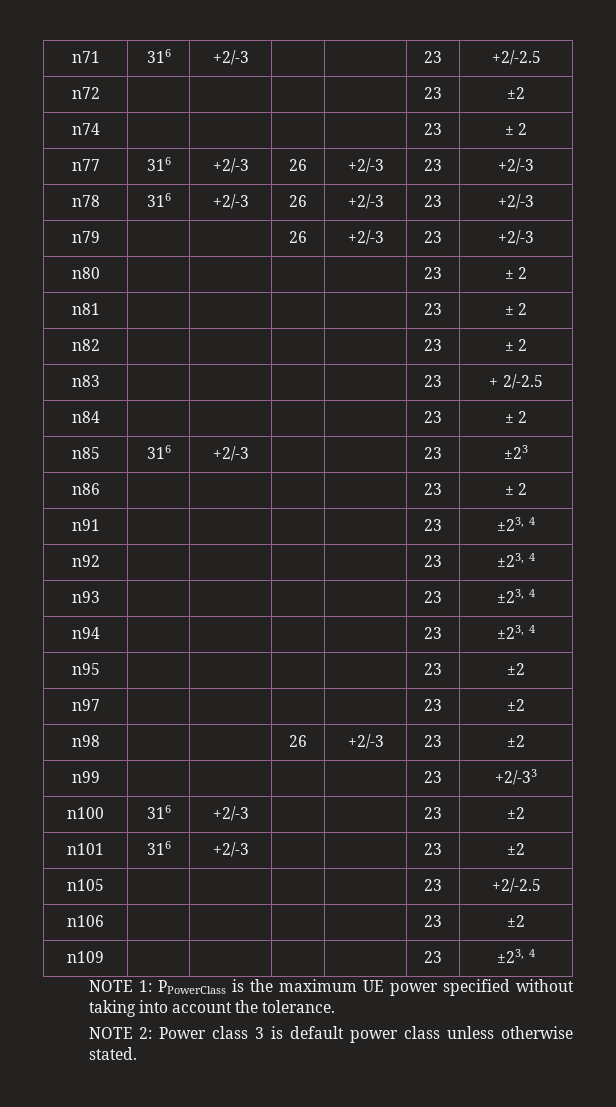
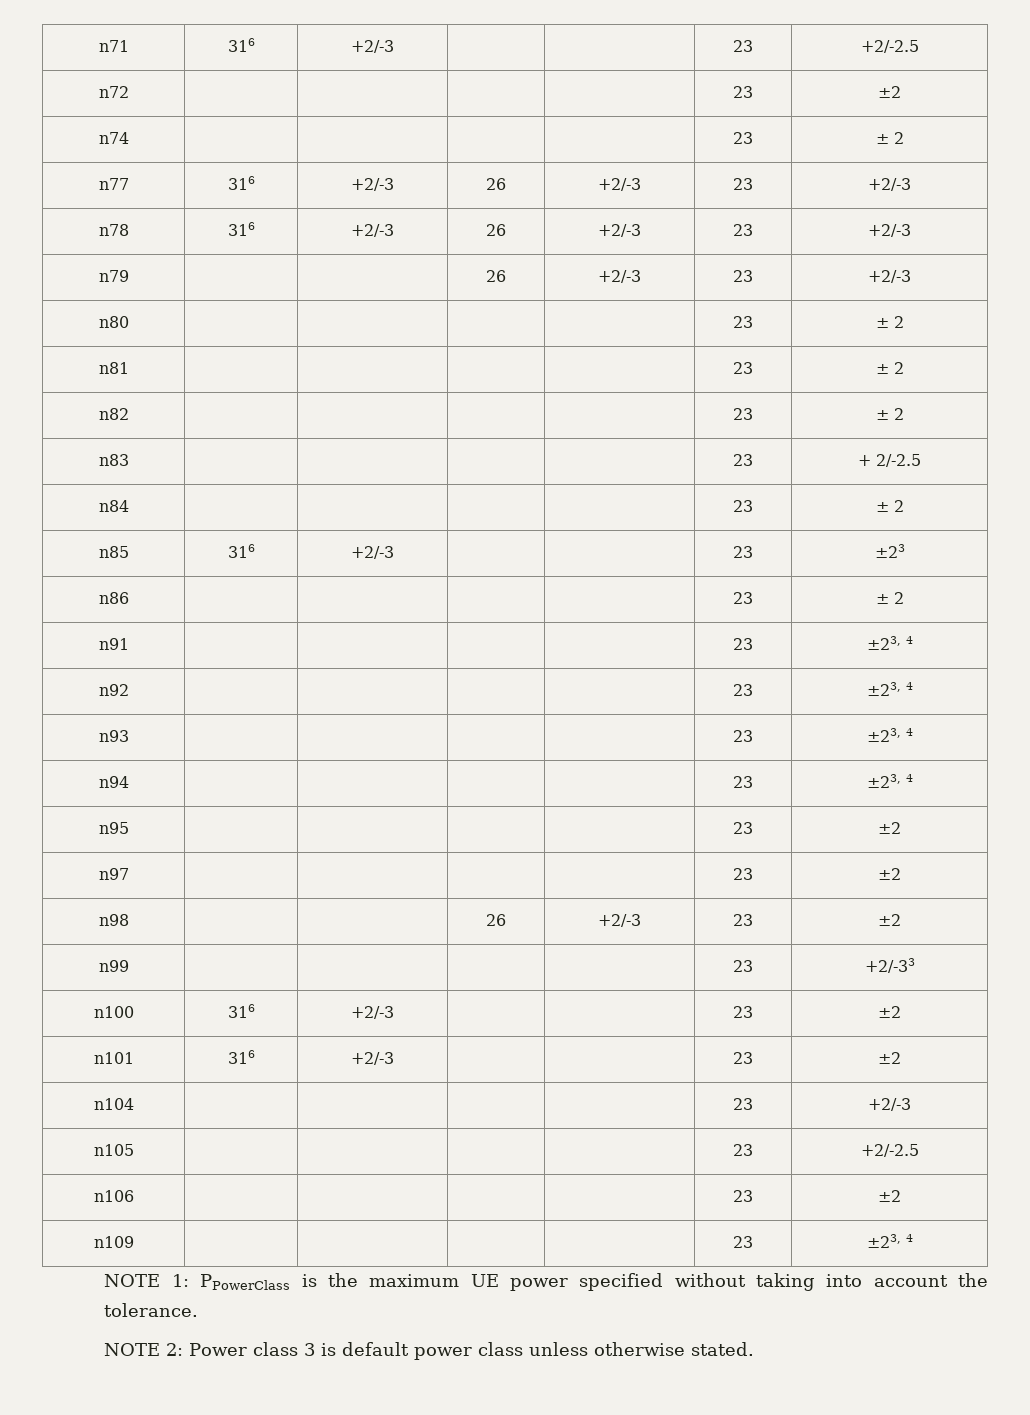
+ n104 | | | | | 23 | +2/-3

